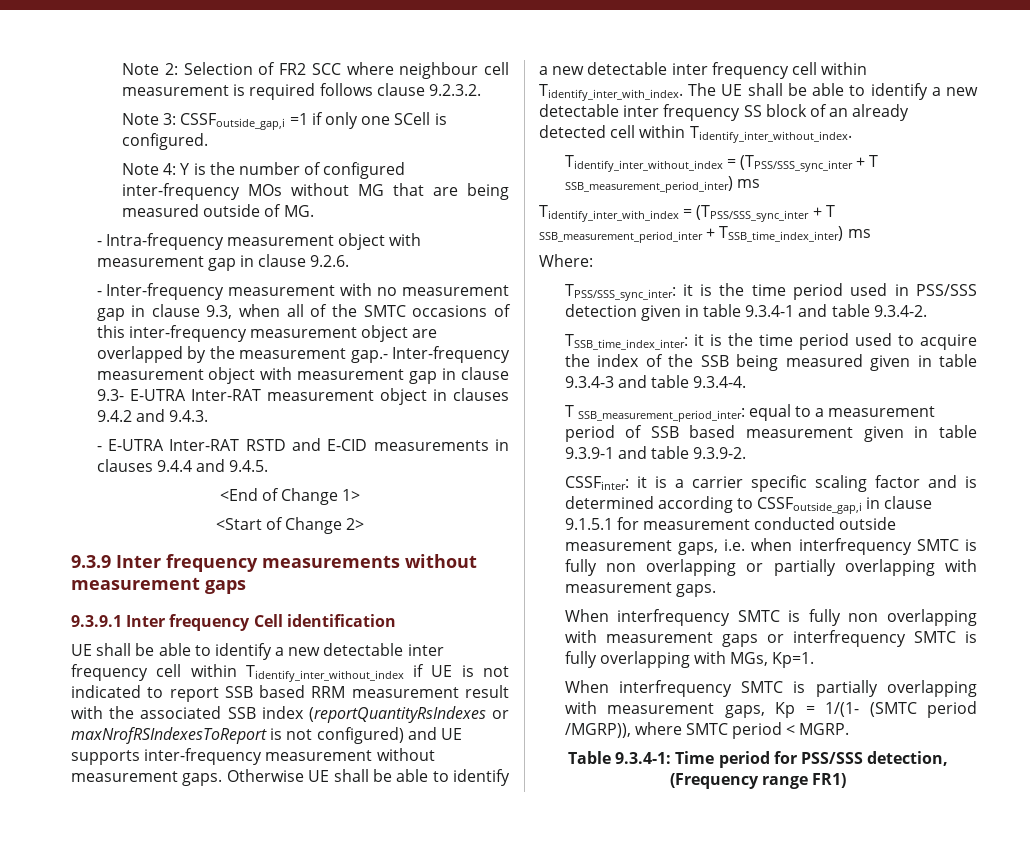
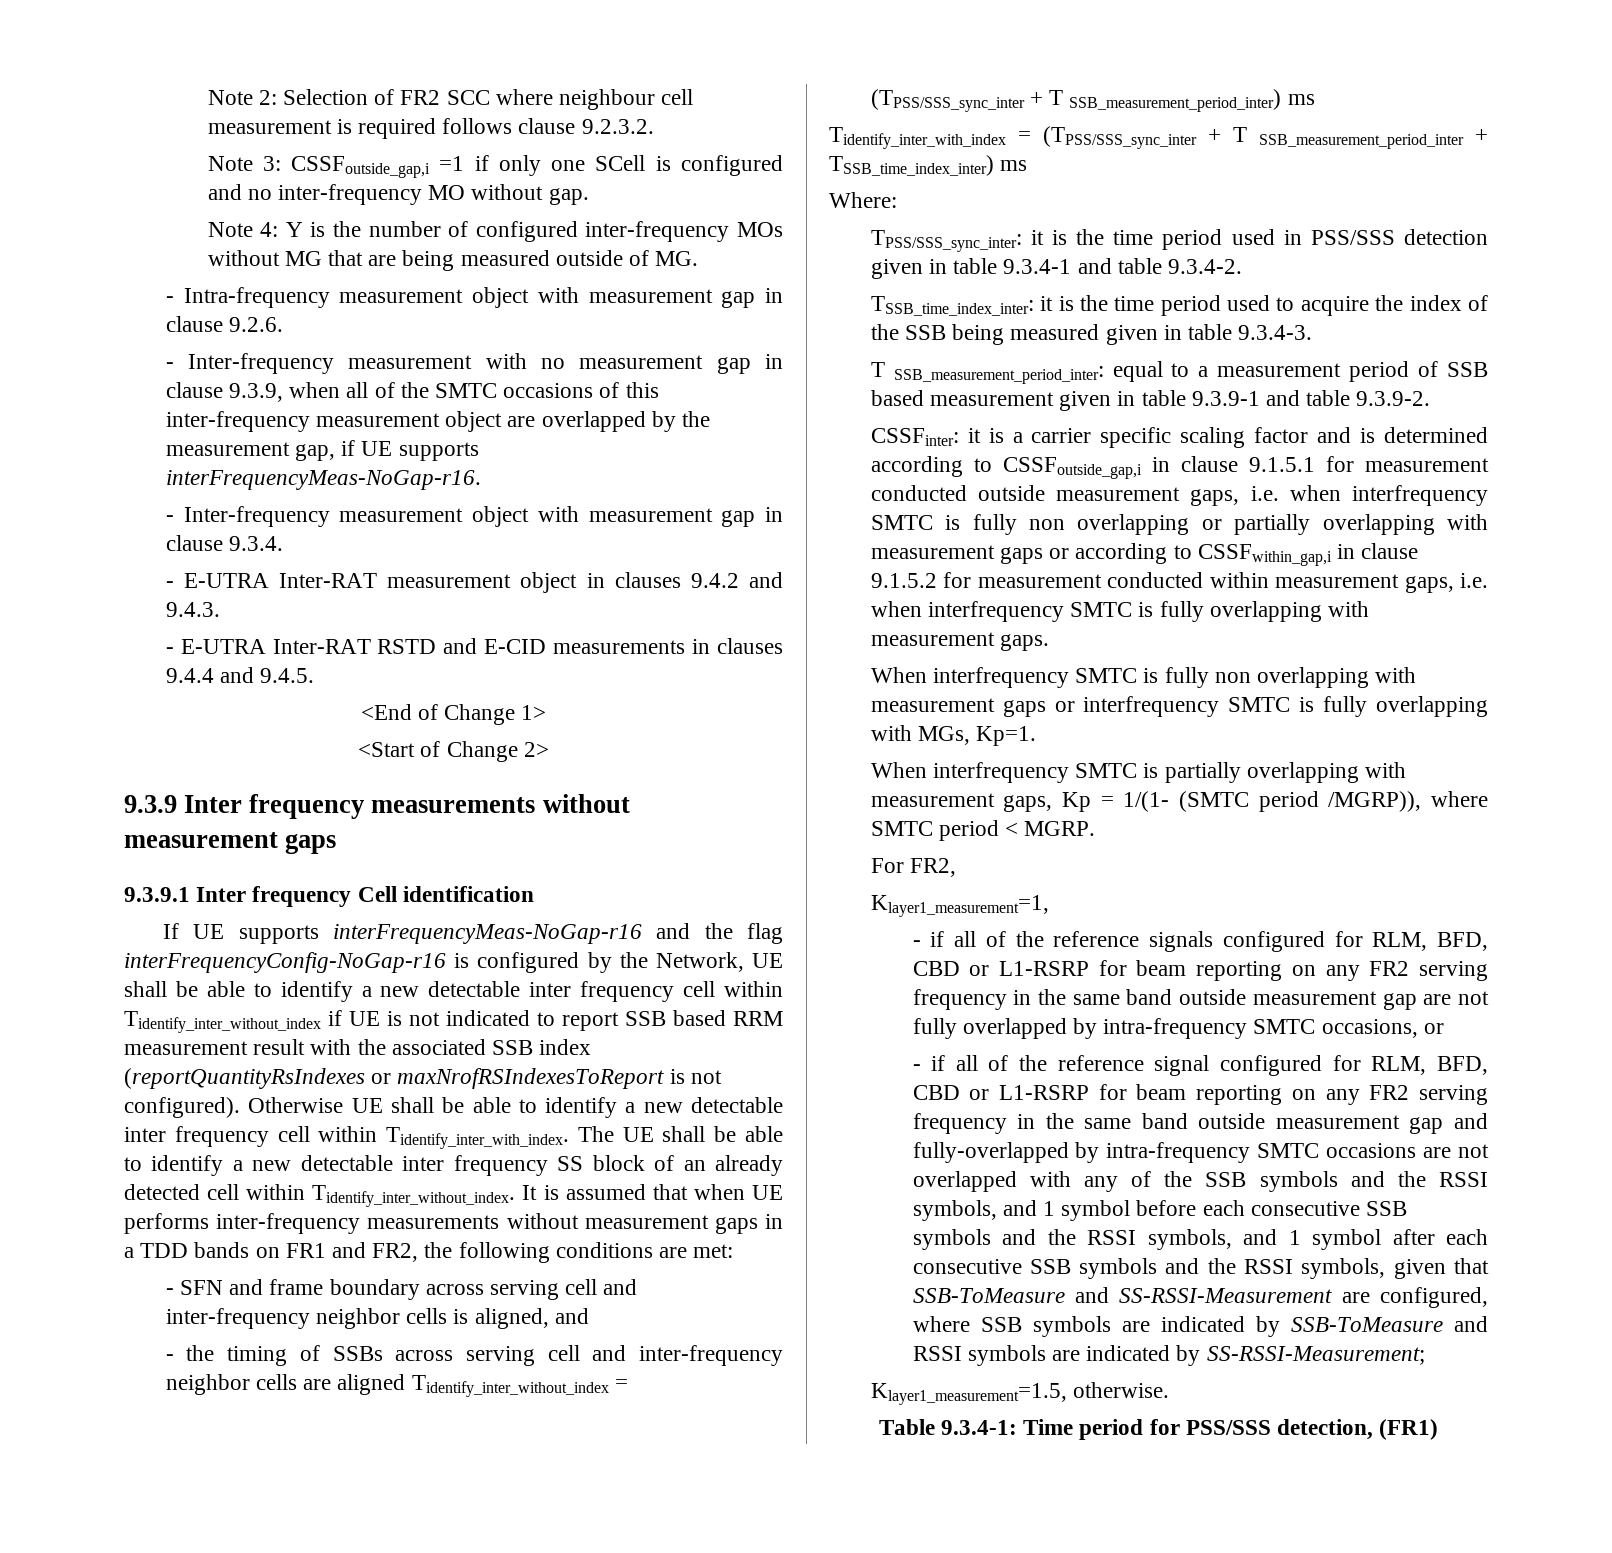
- Note 3: CSSFoutside_gap,i =1 if only one SCell is configured.
+ Note 3: CSSFoutside_gap,i =1 if only one SCell is configured and no inter-frequency MO without gap.
- - Inter-frequency measurement with no measurement gap in clause 9.3, when all of the SMTC occasions of this inter-frequency measurement object are overlapped by the measurement gap.- Inter-frequency measurement object with measurement gap in clause 9.3- E-UTRA Inter-RAT measurement object in clauses 9.4.2 and 9.4.3.
+ - Inter-frequency measurement with no measurement gap in clause 9.3.9, when all of the SMTC occasions of this inter-frequency measurement object are overlapped by the measurement gap, if UE supports interFrequencyMeas-NoGap-r16.
+ - Inter-frequency measurement object with measurement gap in clause 9.3.4.
+ - E-UTRA Inter-RAT measurement object in clauses 9.4.2 and 9.4.3.
- UE shall be able to identify a new detectable inter frequency cell within Tidentify_inter_without_index if UE is not indicated to report SSB based RRM measurement result with the associated SSB index (reportQuantityRsIndexes or maxNrofRSIndexesToReport is not configured) and UE supports inter-frequency measurement without measurement gaps.
+ If UE supports interFrequencyMeas-NoGap-r16 and the flag interFrequencyConfig-NoGap-r16 is configured by the Network, UE shall be able to identify a new detectable inter frequency cell within Tidentify_inter_without_index if UE is not indicated to report SSB based RRM measurement result with the associated SSB index (reportQuantityRsIndexes or maxNrofRSIndexesToReport is not configured).
- The UE shall be able to identify a new detectable inter frequency SS block of an already detected cell within Tidentify_inter_without_index.
- Tidentify_inter_without_index = (TPSS/SSS_sync_inter + T SSB_measurement_period_inter) ms
+ The UE shall be able to identify a new detectable inter frequency SS block of an already detected cell within Tidentify_inter_without_index. It is assumed that when UE performs inter-frequency measurements without measurement gaps in a TDD bands on FR1 and FR2, the following conditions are met:
+ - SFN and frame boundary across serving cell and inter-frequency neighbor cells is aligned, and
+ - the timing of SSBs across serving cell and inter-frequency neighbor cells are aligned Tidentify_inter_without_index = (TPSS/SSS_sync_inter + T SSB_measurement_period_inter) ms
- TSSB_time_index_inter: it is the time period used to acquire the index of the SSB being measured given in table 9.3.4-3 and table 9.3.4-4.
+ TSSB_time_index_inter: it is the time period used to acquire the index of the SSB being measured given in table 9.3.4-3.
- CSSFinter: it is a carrier specific scaling factor and is determined according to CSSFoutside_gap,i in clause 9.1.5.1 for measurement conducted outside measurement gaps, i.e. when interfrequency SMTC is fully non overlapping or partially overlapping with measurement gaps.
+ CSSFinter: it is a carrier specific scaling factor and is determined according to CSSFoutside_gap,i in clause 9.1.5.1 for measurement conducted outside measurement gaps, i.e. when interfrequency SMTC is fully non overlapping or partially overlapping with measurement gaps or according to CSSFwithin_gap,i in clause 9.1.5.2 for measurement conducted within measurement gaps, i.e. when interfrequency SMTC is fully overlapping with measurement gaps.
+ For FR2,
+ Klayer1_measurement=1,
+ - if all of the reference signals configured for RLM, BFD, CBD or L1-RSRP for beam reporting on any FR2 serving frequency in the same band outside measurement gap are not fully overlapped by intra-frequency SMTC occasions, or
+ - if all of the reference signal configured for RLM, BFD, CBD or L1-RSRP for beam reporting on any FR2 serving frequency in the same band outside measurement gap and fully-overlapped by intra-frequency SMTC occasions are not overlapped with any of the SSB symbols and the RSSI symbols, and 1 symbol before each consecutive SSB symbols and the RSSI symbols, and 1 symbol after each consecutive SSB symbols and the RSSI symbols, given that SSB-ToMeasure and SS-RSSI-Measurement are configured, where SSB symbols are indicated by SSB-ToMeasure and RSSI symbols are indicated by SS-RSSI-Measurement;
+ Klayer1_measurement=1.5, otherwise.
- Table 9.3.4-1: Time period for PSS/SSS detection, (Frequency range FR1)
+ Table 9.3.4-1: Time period for PSS/SSS detection, (FR1)

